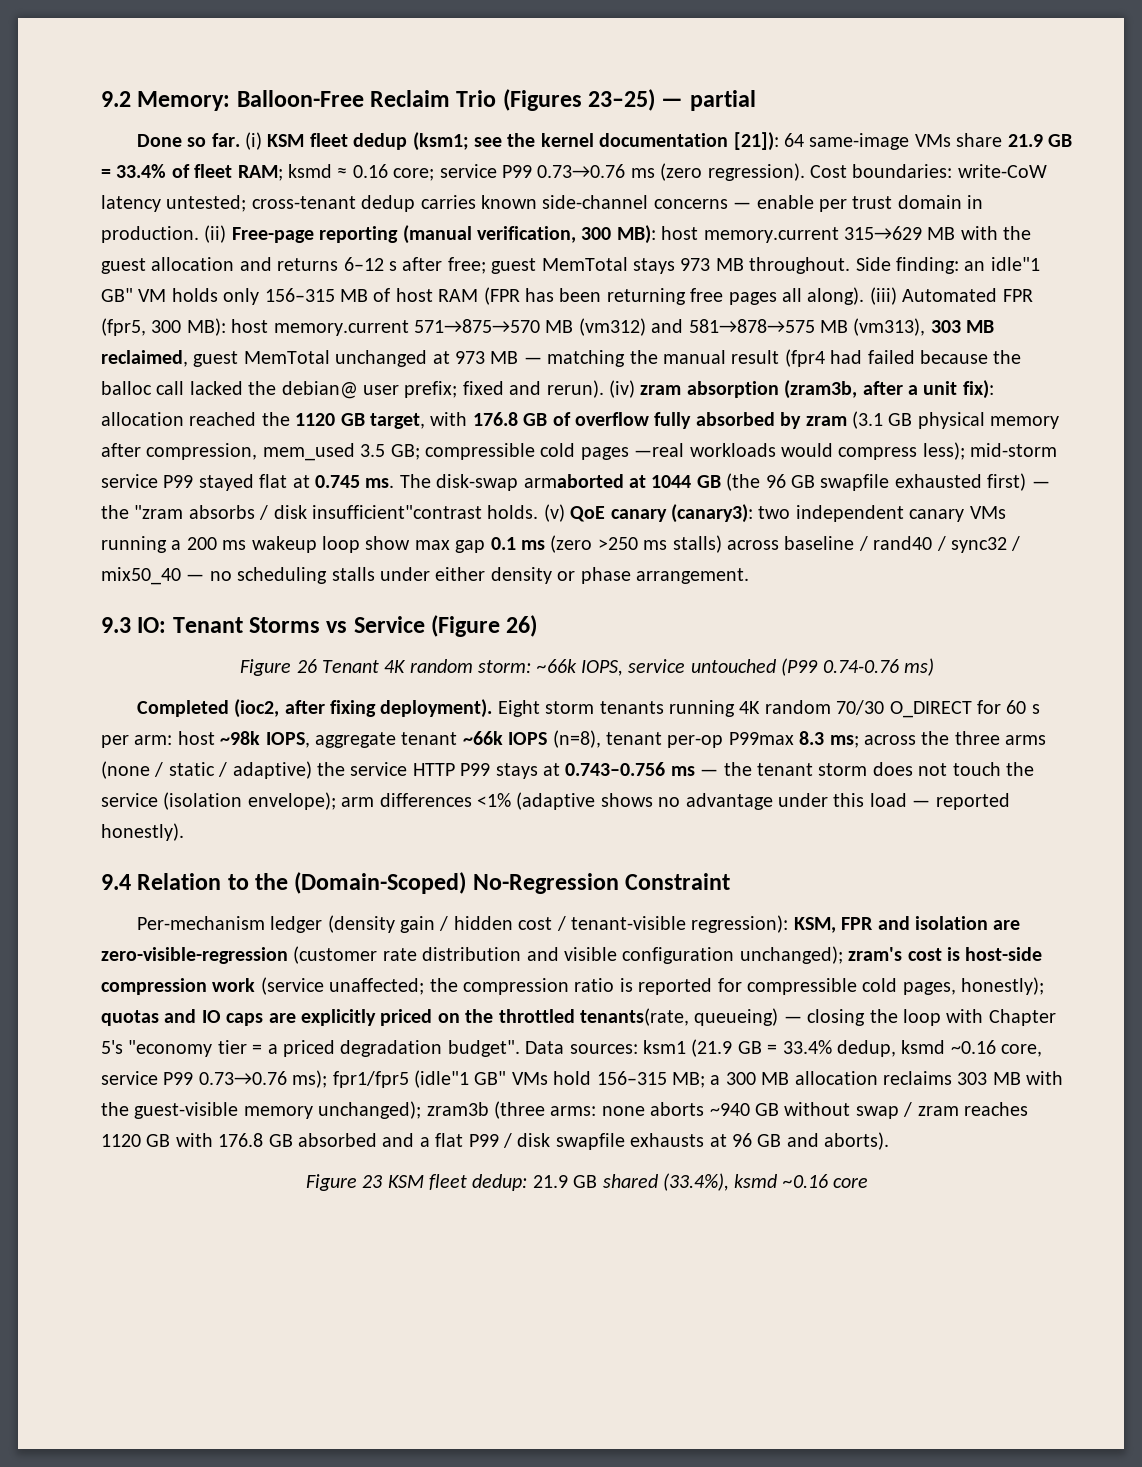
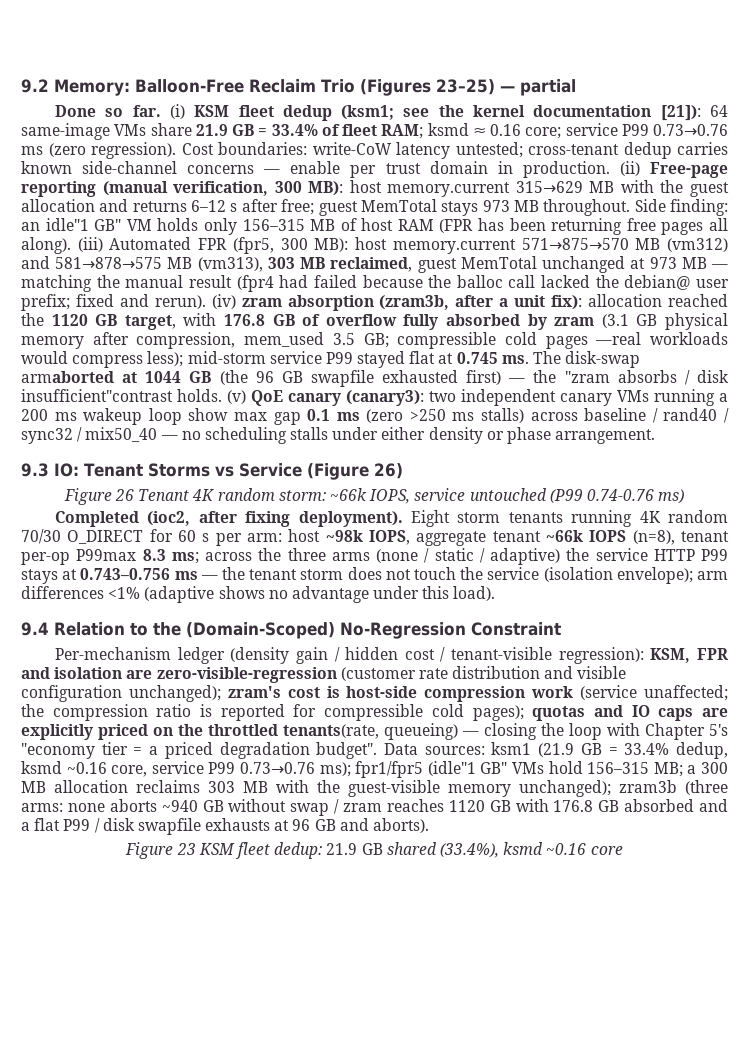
- arm differences <1% (adaptive shows no advantage under this load — reported honestly).
+ arm differences <1% (adaptive shows no advantage under this load).
- the compression ratio is reported for compressible cold pages, honestly);
+ the compression ratio is reported for compressible cold pages);

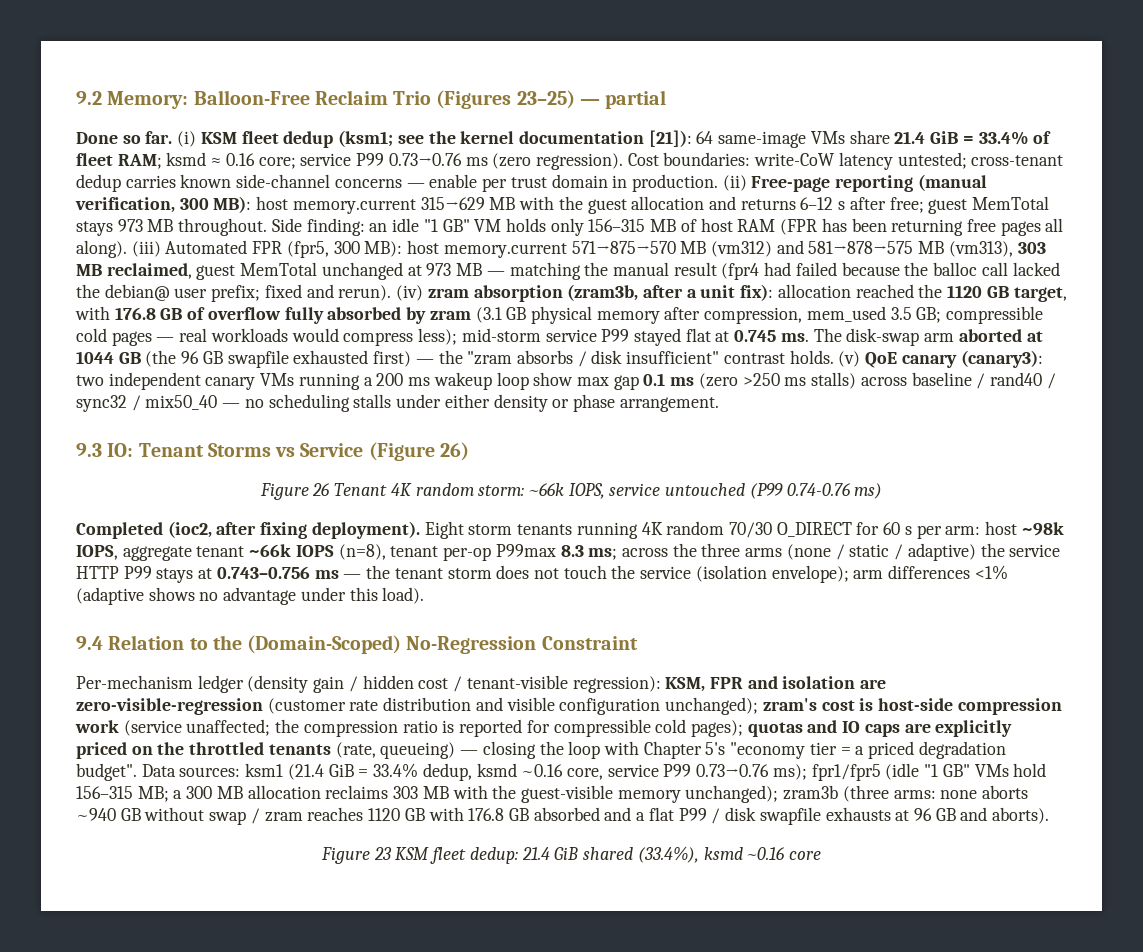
- (i) KSM fleet dedup (ksm1; see the kernel documentation [21]): 64 same-image VMs share 21.9 GB = 33.4% of fleet RAM; ksmd ≈ 0.16 core; service P99 0.73→0.76 ms (zero regression).
+ (i) KSM fleet dedup (ksm1; see the kernel documentation [21]): 64 same-image VMs share 21.4 GiB = 33.4% of fleet RAM; ksmd ≈ 0.16 core; service P99 0.73→0.76 ms (zero regression).
- Side finding: an idle"1 GB" VM holds only 156–315 MB of host RAM (FPR has been returning free pages all along).
+ Side finding: an idle "1 GB" VM holds only 156–315 MB of host RAM (FPR has been returning free pages all along).
- (iv) zram absorption (zram3b, after a unit fix): allocation reached the 1120 GB target, with 176.8 GB of overflow fully absorbed by zram (3.1 GB physical memory after compression, mem_used 3.5 GB; compressible cold pages —real workloads would compress less); mid-storm service P99 stayed flat at 0.745 ms.
+ (iv) zram absorption (zram3b, after a unit fix): allocation reached the 1120 GB target, with 176.8 GB of overflow fully absorbed by zram (3.1 GB physical memory after compression, mem_used 3.5 GB; compressible cold pages — real workloads would compress less); mid-storm service P99 stayed flat at 0.745 ms.
- The disk-swap armaborted at 1044 GB (the 96 GB swapfile exhausted first) — the "zram absorbs / disk insufficient"contrast holds.
+ The disk-swap arm aborted at 1044 GB (the 96 GB swapfile exhausted first) — the "zram absorbs / disk insufficient" contrast holds.
- quotas and IO caps are explicitly priced on the throttled tenants(rate, queueing) — closing the loop with Chapter 5's "economy tier = a priced degradation budget".
+ quotas and IO caps are explicitly priced on the throttled tenants (rate, queueing) — closing the loop with Chapter 5's "economy tier = a priced degradation budget".
- ksm1 (21.9 GB = 33.4% dedup, ksmd ~0.16 core, service P99 0.73→0.76 ms);
+ ksm1 (21.4 GiB = 33.4% dedup, ksmd ~0.16 core, service P99 0.73→0.76 ms);
- fpr1/fpr5 (idle"1 GB" VMs hold 156–315 MB;
+ fpr1/fpr5 (idle "1 GB" VMs hold 156–315 MB;
- Figure 23 KSM fleet dedup: 21.9 GB shared (33.4%), ksmd ~0.16 core
+ Figure 23 KSM fleet dedup: 21.4 GiB shared (33.4%), ksmd ~0.16 core

